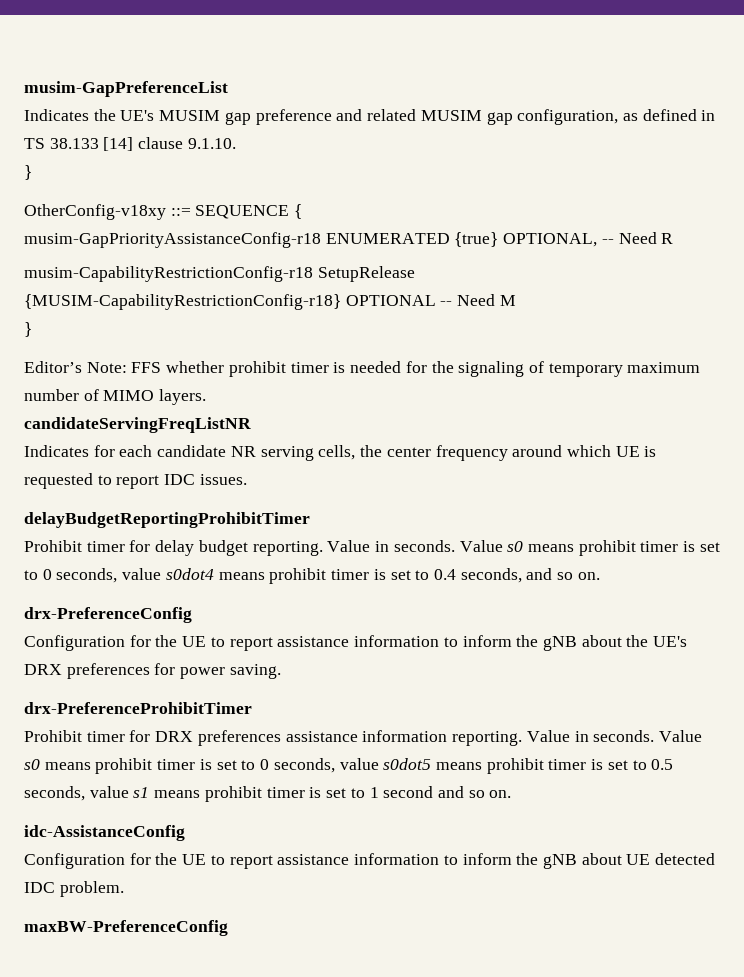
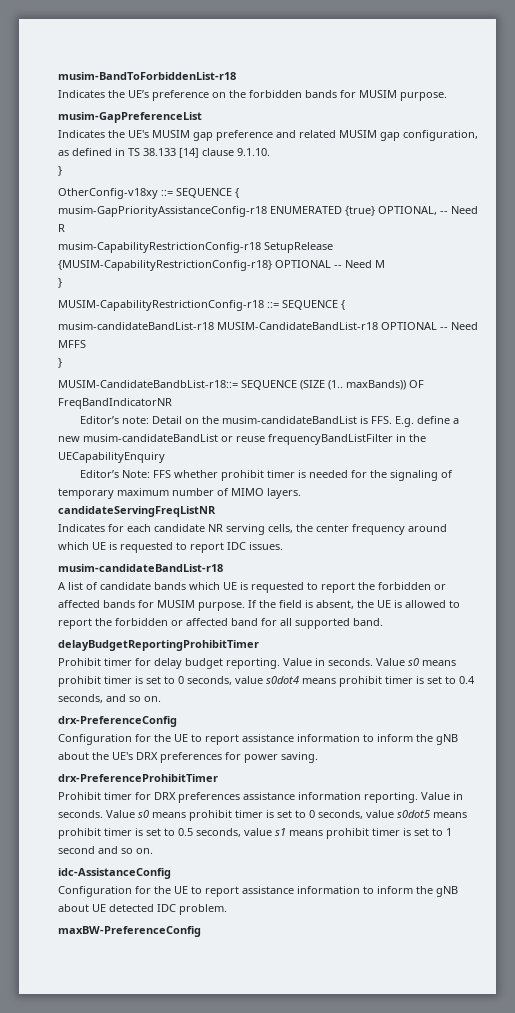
+ musim-BandToForbiddenList-r18
+ Indicates the UE’s preference on the forbidden bands for MUSIM purpose.
+ MUSIM-CapabilityRestrictionConfig-r18 ::= SEQUENCE {
+ musim-candidateBandList-r18 MUSIM-CandidateBandList-r18 OPTIONAL -- Need MFFS
+ }
+ MUSIM-CandidateBandbList-r18::= SEQUENCE (SIZE (1.. maxBands)) OF FreqBandIndicatorNR
+ Editor’s note: Detail on the musim-candidateBandList is FFS. E.g. define a new musim-candidateBandList or reuse frequencyBandListFilter in the UECapabilityEnquiry
  Indicates for each candidate NR serving cells, the center frequency around which UE is requested to report IDC issues.
+ musim-candidateBandList-r18
+ A list of candidate bands which UE is requested to report the forbidden or affected bands for MUSIM purpose. If the field is absent, the UE is allowed to report the forbidden or affected band for all supported band.

